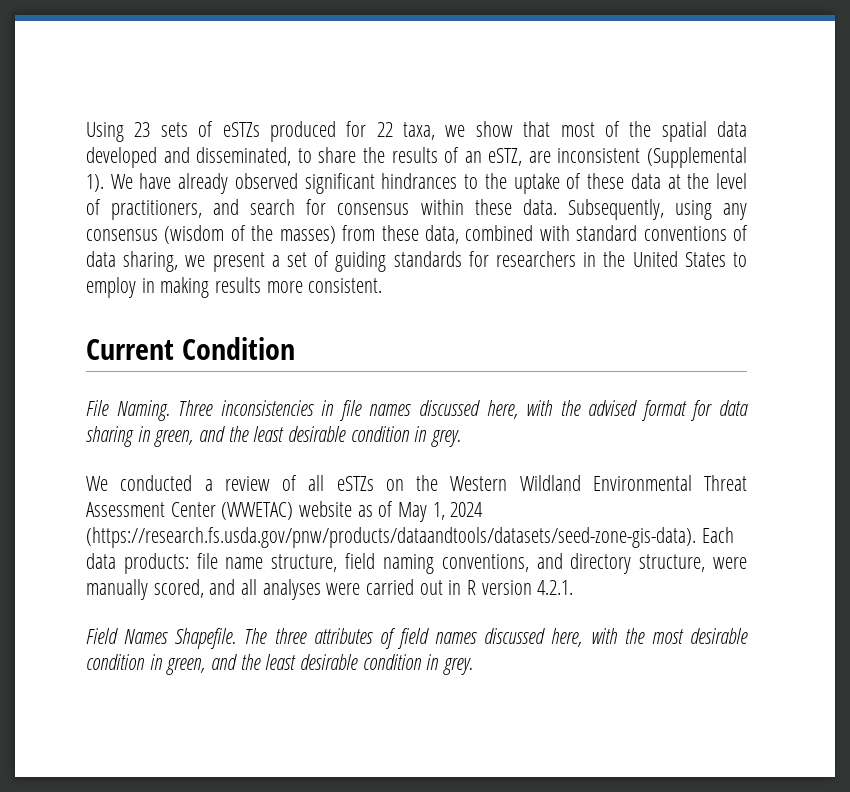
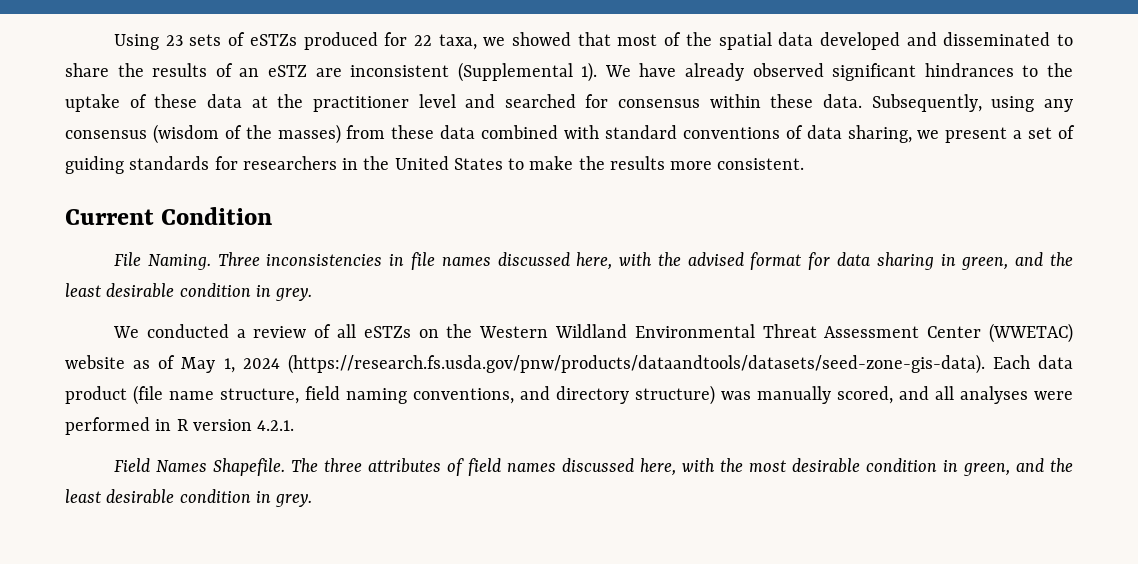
- Using 23 sets of eSTZs produced for 22 taxa, we show that most of the spatial data developed and disseminated, to share the results of an eSTZ, are inconsistent (Supplemental 1).
+ Using 23 sets of eSTZs produced for 22 taxa, we showed that most of the spatial data developed and disseminated to share the results of an eSTZ are inconsistent (Supplemental 1).
- We have already observed significant hindrances to the uptake of these data at the level of practitioners, and search for consensus within these data.
+ We have already observed significant hindrances to the uptake of these data at the practitioner level and searched for consensus within these data.
- Subsequently, using any consensus (wisdom of the masses) from these data, combined with standard conventions of data sharing, we present a set of guiding standards for researchers in the United States to employ in making results more consistent.
+ Subsequently, using any consensus (wisdom of the masses) from these data combined with standard conventions of data sharing, we present a set of guiding standards for researchers in the United States to make the results more consistent.
- We conducted a review of all eSTZs on the Western Wildland Environmental Threat Assessment Center (WWETAC) website as of May 1, 2024 (https://research.fs.usda.gov/pnw/products/dataandtools/datasets/seed-zone-gis-data). Each data products: file name structure, field naming conventions, and directory structure, were manually scored, and all analyses were carried out in R version 4.2.1.
+ We conducted a review of all eSTZs on the Western Wildland Environmental Threat Assessment Center (WWETAC) website as of May 1, 2024 (https://research.fs.usda.gov/pnw/products/dataandtools/datasets/seed-zone-gis-data). Each data product (file name structure, field naming conventions, and directory structure) was manually scored, and all analyses were performed in R version 4.2.1.

